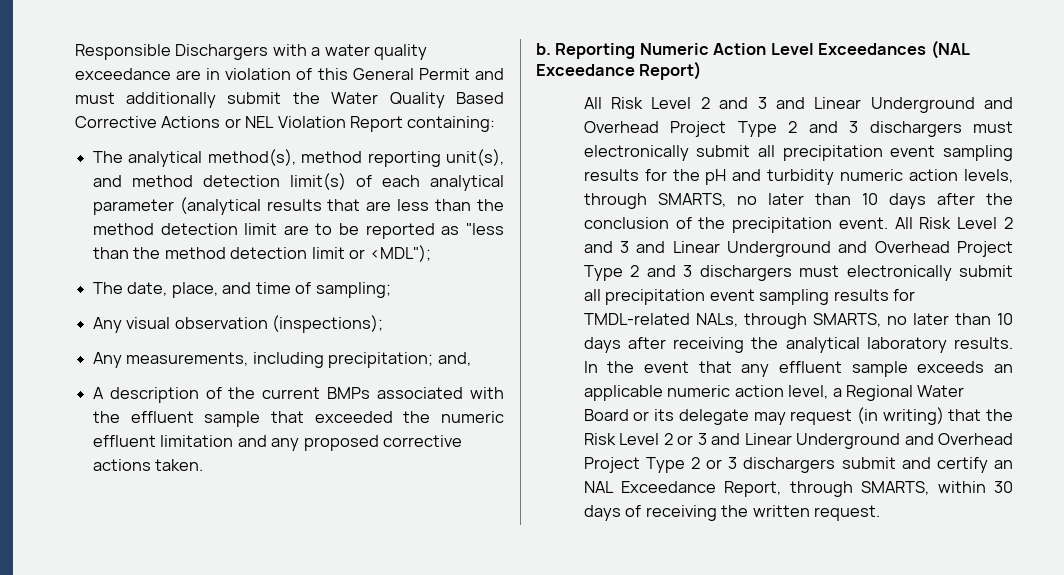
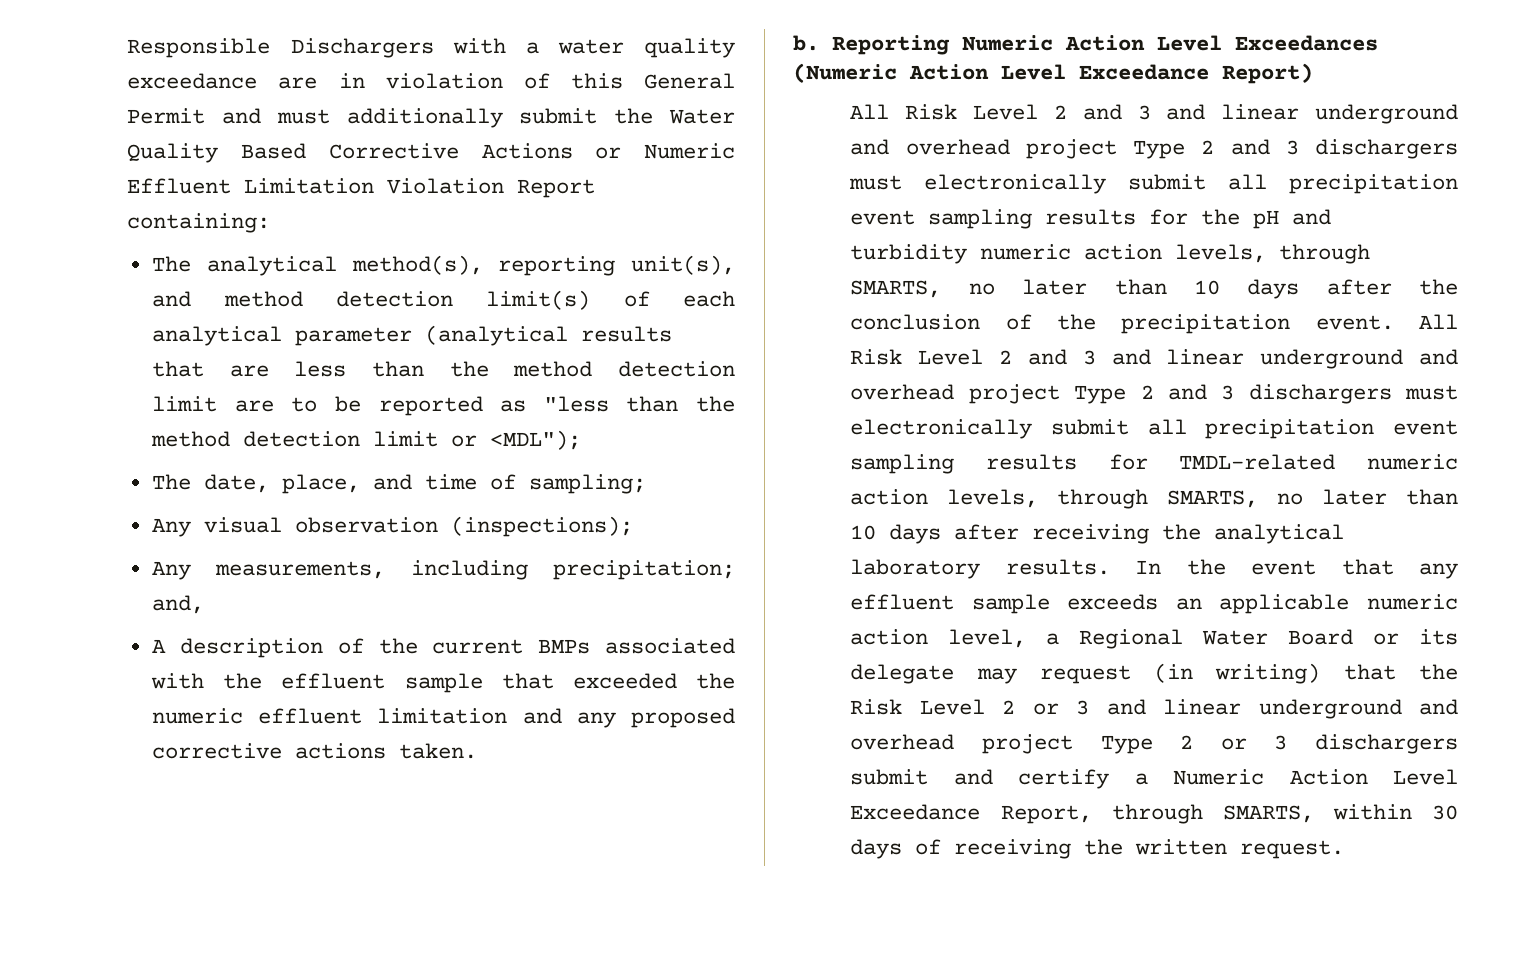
- Responsible Dischargers with a water quality exceedance are in violation of this General Permit and must additionally submit the Water Quality Based Corrective Actions or NEL Violation Report containing:
+ Responsible Dischargers with a water quality exceedance are in violation of this General Permit and must additionally submit the Water Quality Based Corrective Actions or Numeric Effluent Limitation Violation Report containing:
- The analytical method(s), method reporting unit(s), and method detection limit(s) of each analytical parameter (analytical results that are less than the method detection limit are to be reported as "less than the method detection limit or <MDL");
+ The analytical method(s), reporting unit(s), and method detection limit(s) of each analytical parameter (analytical results that are less than the method detection limit are to be reported as "less than the method detection limit or <MDL");
- Reporting Numeric Action Level Exceedances (NAL Exceedance Report)
+ Reporting Numeric Action Level Exceedances (Numeric Action Level Exceedance Report)
- All Risk Level 2 and 3 and Linear Underground and Overhead Project Type 2 and 3 dischargers must electronically submit all precipitation event sampling results for the pH and turbidity numeric action levels, through SMARTS, no later than 10 days after the conclusion of the precipitation event.
+ All Risk Level 2 and 3 and linear underground and overhead project Type 2 and 3 dischargers must electronically submit all precipitation event sampling results for the pH and turbidity numeric action levels, through SMARTS, no later than 10 days after the conclusion of the precipitation event.
- All Risk Level 2 and 3 and Linear Underground and Overhead Project Type 2 and 3 dischargers must electronically submit all precipitation event sampling results for TMDL-related NALs, through SMARTS, no later than 10 days after receiving the analytical laboratory results.
+ All Risk Level 2 and 3 and linear underground and overhead project Type 2 and 3 dischargers must electronically submit all precipitation event sampling results for TMDL-related numeric action levels, through SMARTS, no later than 10 days after receiving the analytical laboratory results.
- In the event that any effluent sample exceeds an applicable numeric action level, a Regional Water Board or its delegate may request (in writing) that the Risk Level 2 or 3 and Linear Underground and Overhead Project Type 2 or 3 dischargers submit and certify an NAL Exceedance Report, through SMARTS, within 30 days of receiving the written request.
+ In the event that any effluent sample exceeds an applicable numeric action level, a Regional Water Board or its delegate may request (in writing) that the Risk Level 2 or 3 and linear underground and overhead project Type 2 or 3 dischargers submit and certify a Numeric Action Level Exceedance Report, through SMARTS, within 30 days of receiving the written request.

